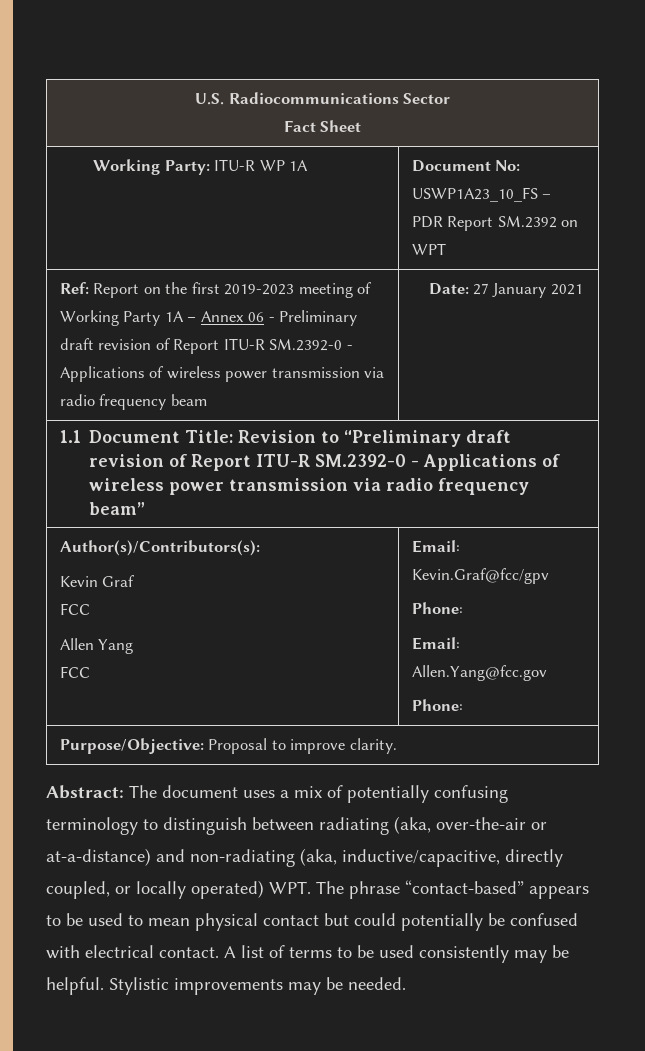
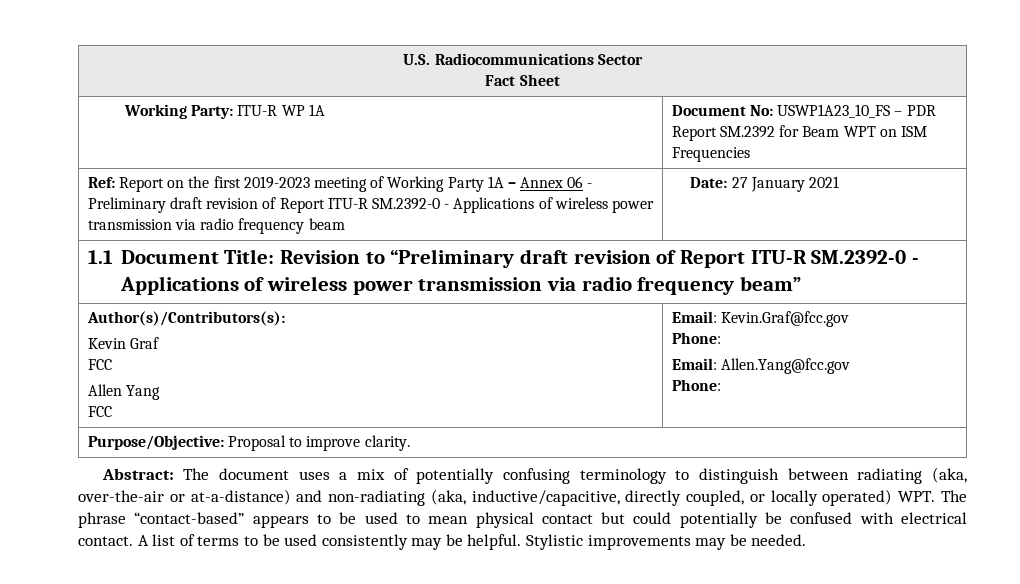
- Working Party: ITU-R WP 1A | Document No: USWP1A23_10_FS – PDR Report SM.2392 on WPT
+ Working Party: ITU-R WP 1A | Document No: USWP1A23_10_FS – PDR Report SM.2392 for Beam WPT on ISM Frequencies
  Author(s)/Contributors(s):
  Kevin Graf
  FCC
  Allen Yang
- FCC | Email: Kevin.Graf@fcc/gpv
+ FCC | Email: Kevin.Graf@fcc.gov

